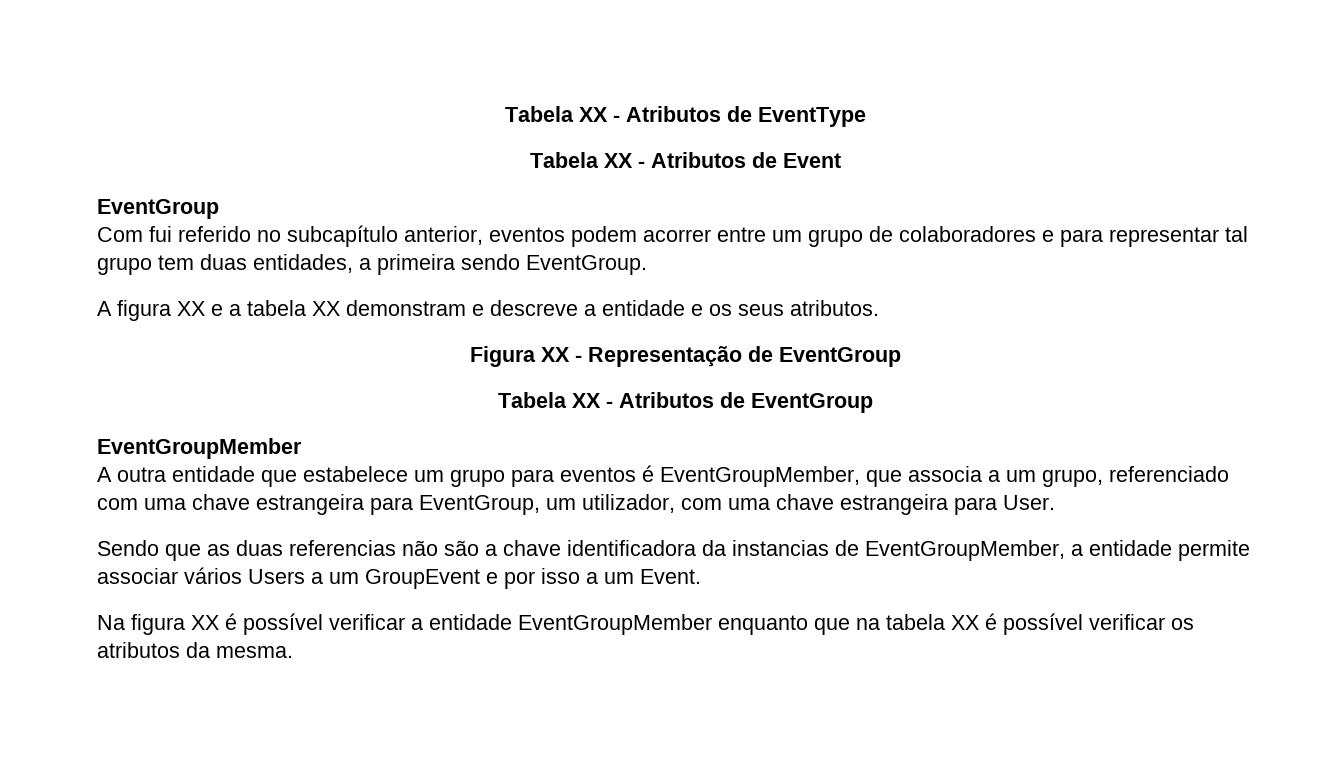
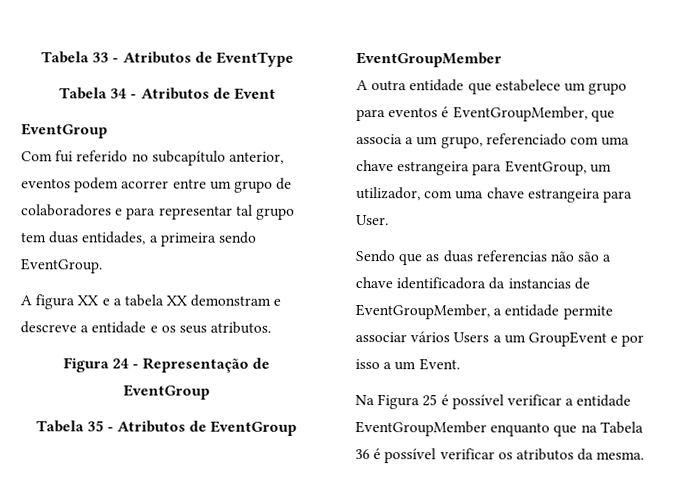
- Tabela XX - Atributos de EventType
+ Tabela 33 - Atributos de EventType
- Tabela XX - Atributos de Event
+ Tabela 34 - Atributos de Event
- Figura XX - Representação de EventGroup
+ Figura 24 - Representação de EventGroup
- Tabela XX - Atributos de EventGroup
+ Tabela 35 - Atributos de EventGroup
- Na figura XX é possível verificar a entidade EventGroupMember enquanto que na tabela XX é possível verificar os atributos da mesma.
+ Na Figura 25 é possível verificar a entidade EventGroupMember enquanto que na Tabela 36 é possível verificar os atributos da mesma.

